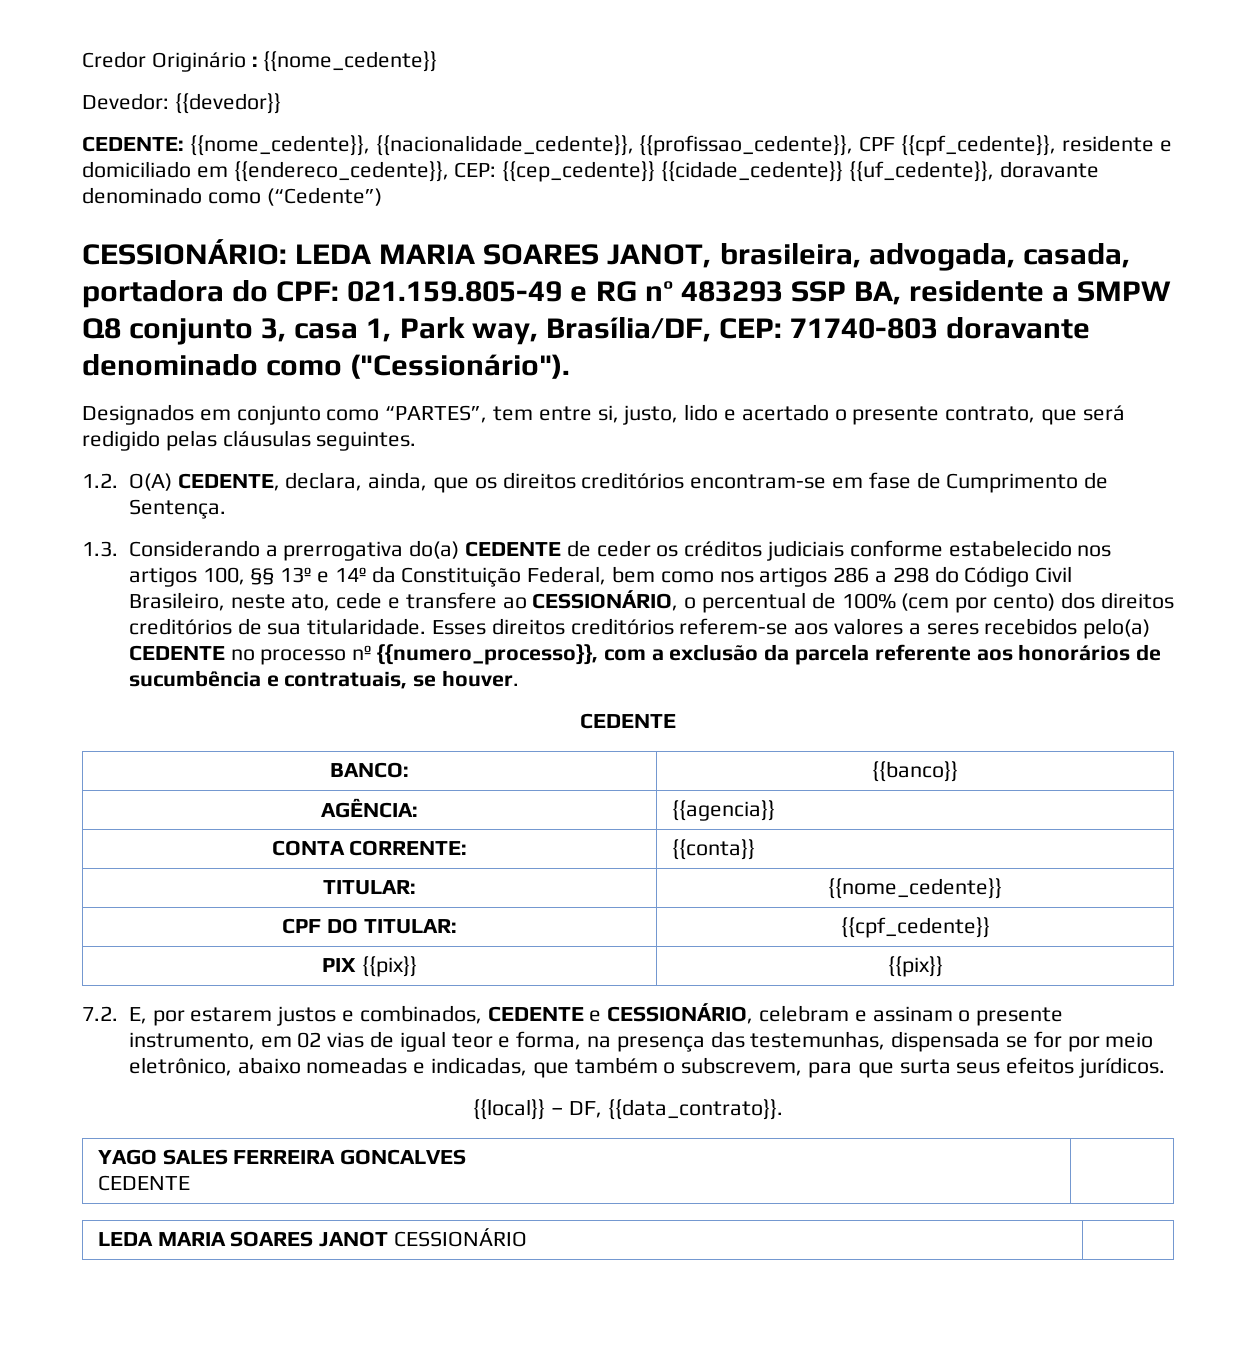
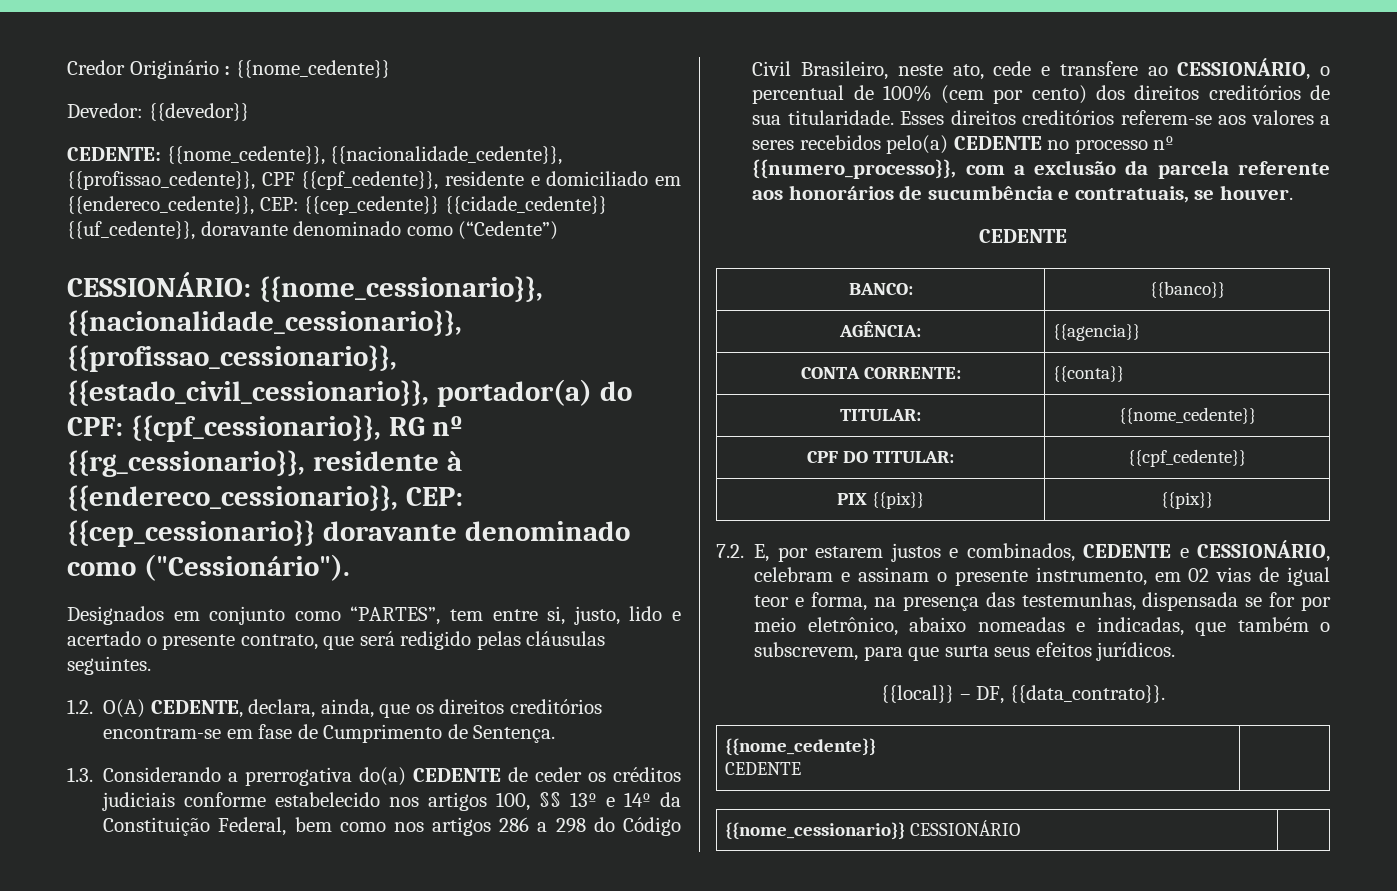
- CESSIONÁRIO: LEDA MARIA SOARES JANOT, brasileira, advogada, casada, portadora do CPF: 021.159.805-49 e RG nº 483293 SSP BA, residente a SMPW Q8 conjunto 3, casa 1, Park way, Brasília/DF, CEP: 71740-803 doravante denominado como ("Cessionário").
+ CESSIONÁRIO: {{nome_cessionario}}, {{nacionalidade_cessionario}}, {{profissao_cessionario}}, {{estado_civil_cessionario}}, portador(a) do CPF: {{cpf_cessionario}}, RG nº {{rg_cessionario}}, residente à {{endereco_cessionario}}, CEP: {{cep_cessionario}} doravante denominado como ("Cessionário").
  {{local}} – DF, {{data_contrato}}.
- YAGO SALES FERREIRA GONCALVES
+ {{nome_cedente}}
  CEDENTE |
- LEDA MARIA SOARES JANOT CESSIONÁRIO |
+ {{nome_cessionario}} CESSIONÁRIO |

